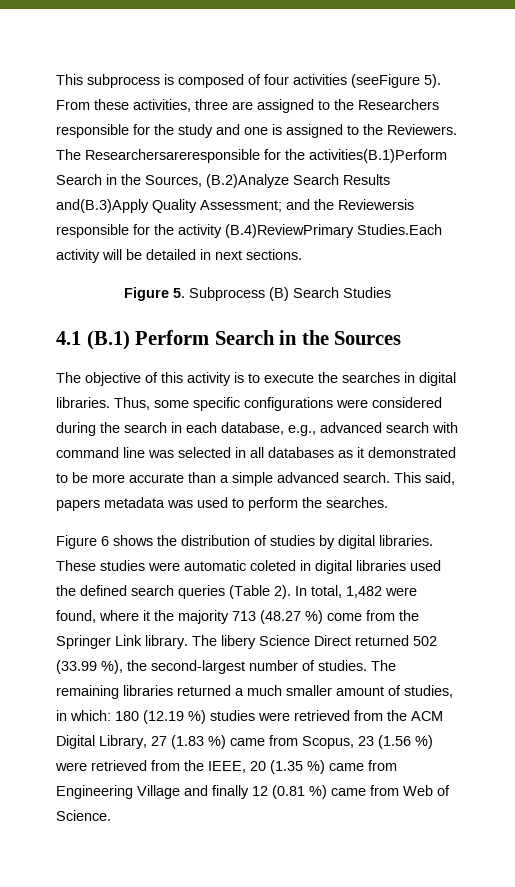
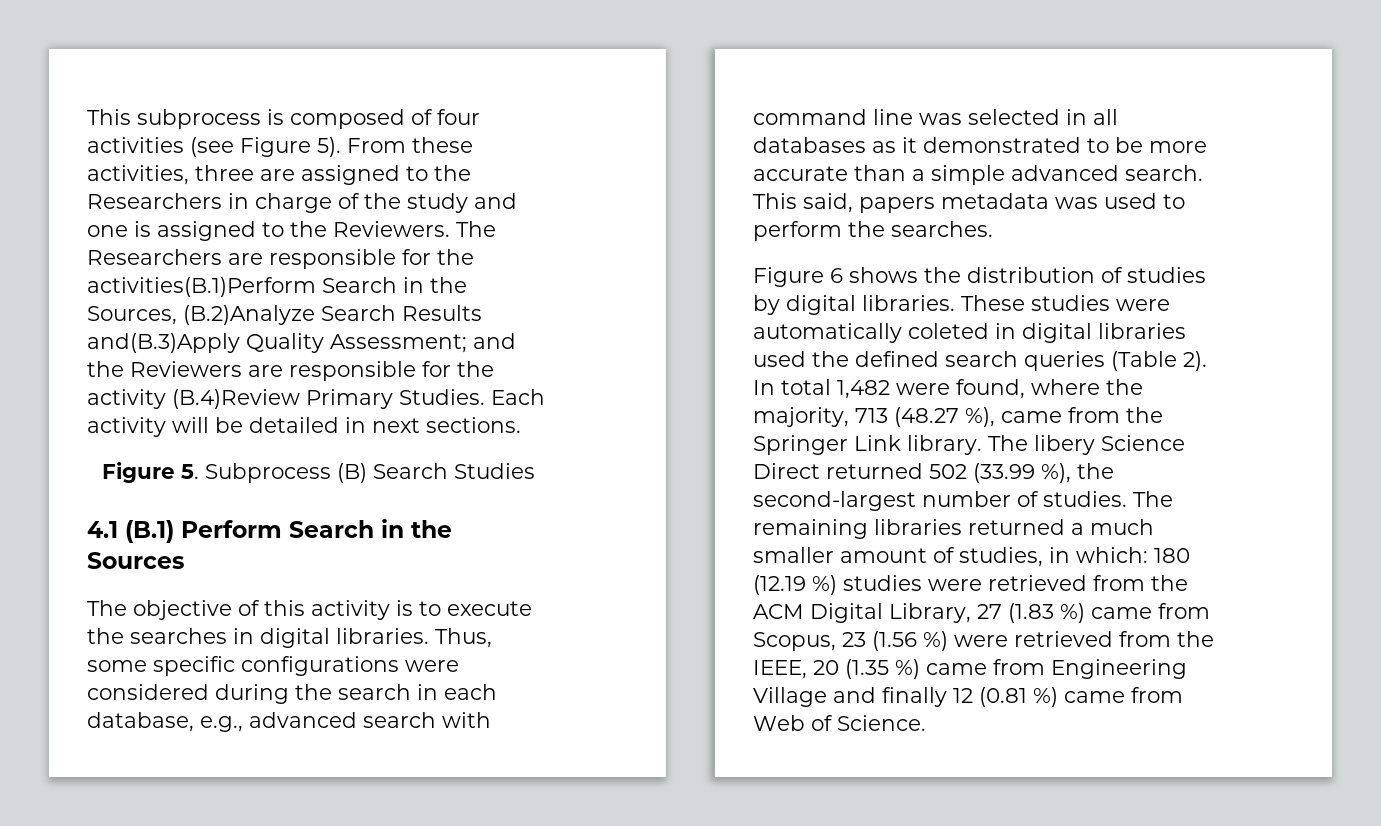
- This subprocess is composed of four activities (seeFigure 5).
+ This subprocess is composed of four activities (see Figure 5).
- From these activities, three are assigned to the Researchers responsible for the study and one is assigned to the Reviewers.
+ From these activities, three are assigned to the Researchers in charge of the study and one is assigned to the Reviewers.
- The Researchersareresponsible for the activities(B.1)Perform Search in the Sources, (B.2)Analyze Search Results and(B.3)Apply Quality Assessment; and the Reviewersis responsible for the activity (B.4)ReviewPrimary Studies.Each activity will be detailed in next sections.
+ The Researchers are responsible for the activities(B.1)Perform Search in the Sources, (B.2)Analyze Search Results and(B.3)Apply Quality Assessment; and the Reviewers are responsible for the activity (B.4)Review Primary Studies. Each activity will be detailed in next sections.
- These studies were automatic coleted in digital libraries used the defined search queries (Table 2).
+ These studies were automatically coleted in digital libraries used the defined search queries (Table 2).
- In total, 1,482 were found, where it the majority 713 (48.27 %) come from the Springer Link library.
+ In total 1,482 were found, where the majority, 713 (48.27 %), came from the Springer Link library.

